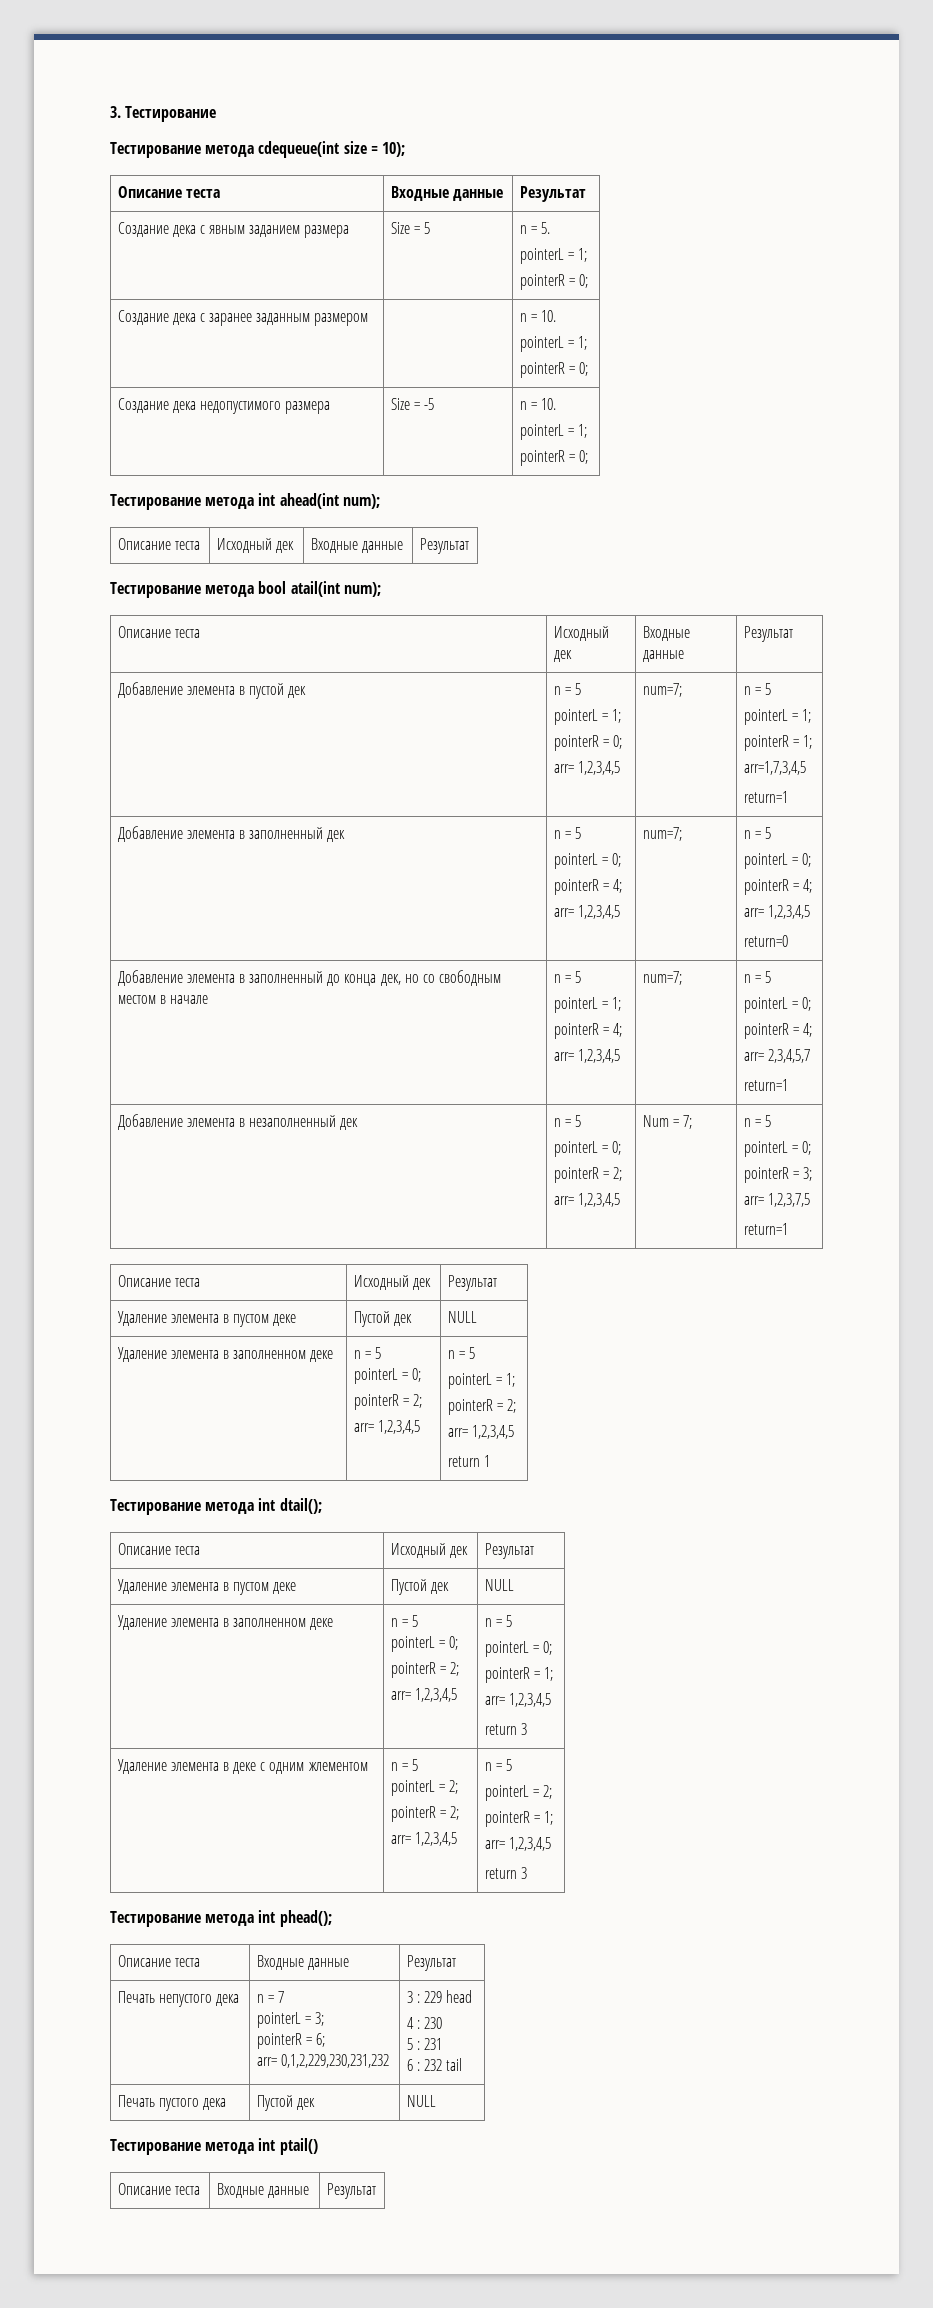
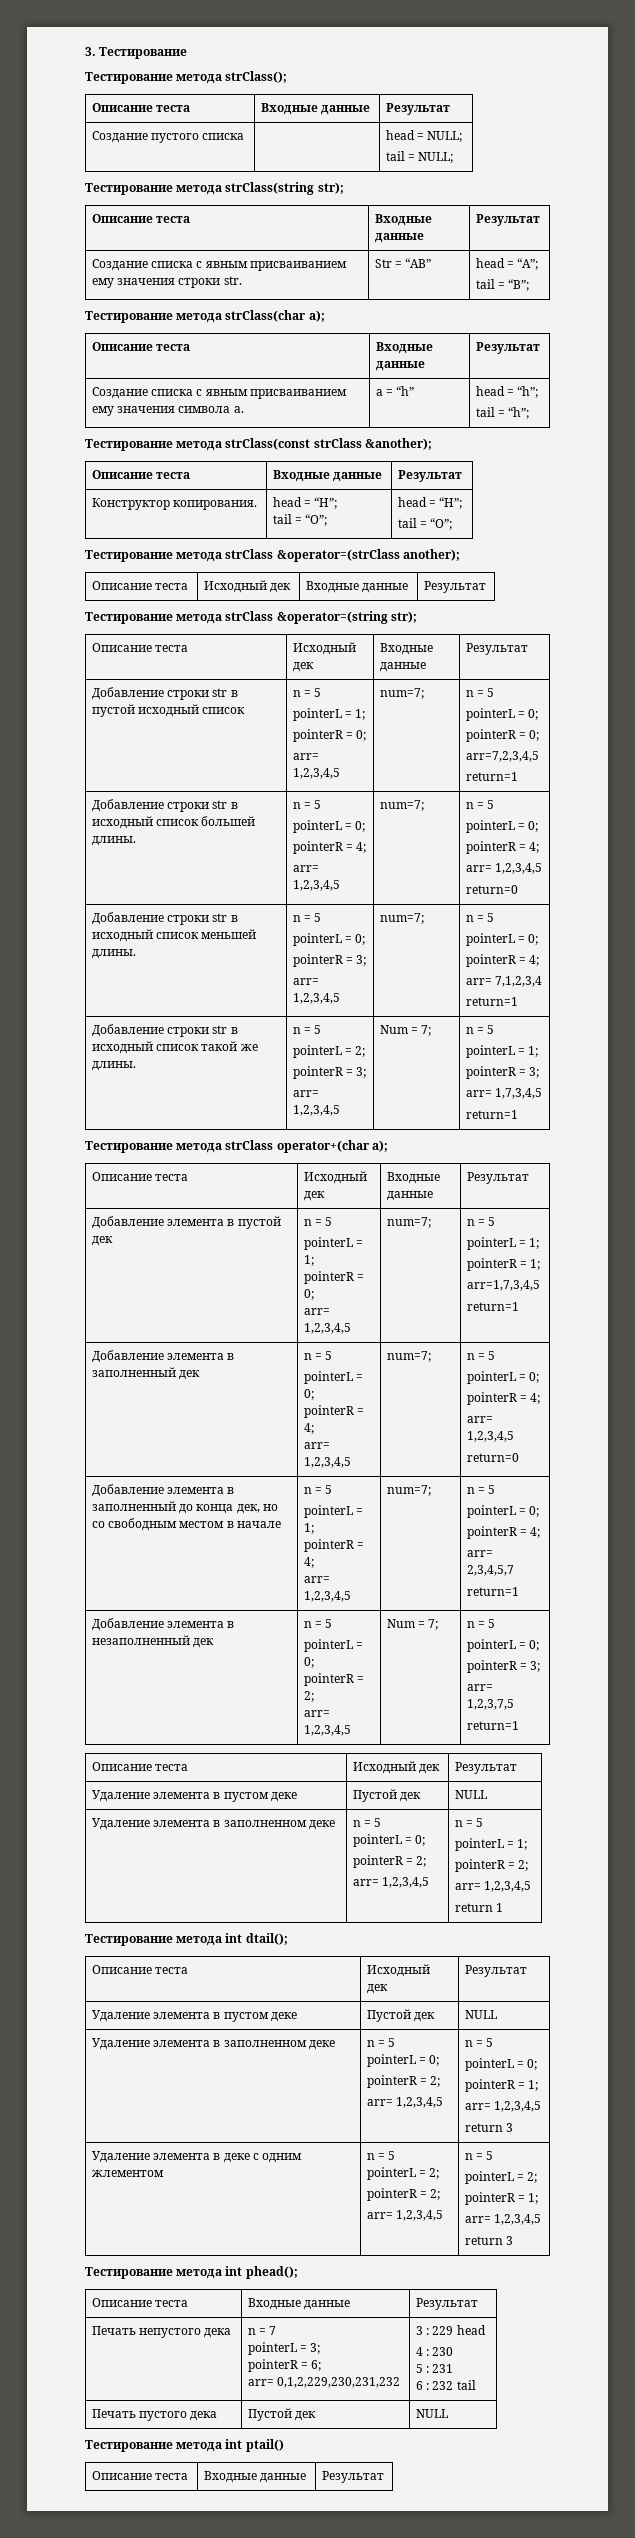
- Тестирование метода cdequeue(int size = 10);
+ Тестирование метода strClass();
  Описание теста | Входные данные | Результат
- Создание дека с явным заданием размера | Size = 5 | n = 5.
- pointerL = 1;
- pointerR = 0;
- Создание дека с заранее заданным размером | | n = 10.
- pointerL = 1;
- pointerR = 0;
- Создание дека недопустимого размера | Size = -5 | n = 10.
- pointerL = 1;
- pointerR = 0;
- Тестирование метода int ahead(int num);
+ Создание пустого списка | | head = NULL;
+ tail = NULL;
+ Тестирование метода strClass(string str);
+ Описание теста | Входные данные | Результат
+ Создание списка с явным присваиванием ему значения строки str. | Str = “AB” | head = “A”;
+ tail = “B”;
+ Тестирование метода strClass(char a);
+ Описание теста | Входные данные | Результат
+ Создание списка с явным присваиванием ему значения символа a. | a = “h” | head = “h”;
+ tail = “h”;
+ Тестирование метода strClass(const strClass &another);
+ Описание теста | Входные данные | Результат
+ Конструктор копирования. | head = “H”;
+ tail = “O”; | head = “H”;
+ tail = “O”;
+ Тестирование метода strClass &operator=(strClass another);
- Тестирование метода bool atail(int num);
+ Тестирование метода strClass &operator=(string str);
+ Описание теста | Исходный дек | Входные данные | Результат
+ Добавление строки str в пустой исходный список | n = 5
+ pointerL = 1;
+ pointerR = 0;
+ arr= 1,2,3,4,5 | num=7; | n = 5
+ pointerL = 0;
+ pointerR = 0;
+ arr=7,2,3,4,5
+ return=1
+ Добавление строки str в исходный список большей длины. | n = 5
+ pointerL = 0;
+ pointerR = 4;
+ arr= 1,2,3,4,5 | num=7; | n = 5
+ pointerL = 0;
+ pointerR = 4;
+ arr= 1,2,3,4,5
+ return=0
+ Добавление строки str в исходный список меньшей длины. | n = 5
+ pointerL = 0;
+ pointerR = 3;
+ arr= 1,2,3,4,5 | num=7; | n = 5
+ pointerL = 0;
+ pointerR = 4;
+ arr= 7,1,2,3,4
+ return=1
+ Добавление строки str в исходный список такой же длины. | n = 5
+ pointerL = 2;
+ pointerR = 3;
+ arr= 1,2,3,4,5 | Num = 7; | n = 5
+ pointerL = 1;
+ pointerR = 3;
+ arr= 1,7,3,4,5
+ return=1
+ Тестирование метода strClass operator+(char a);

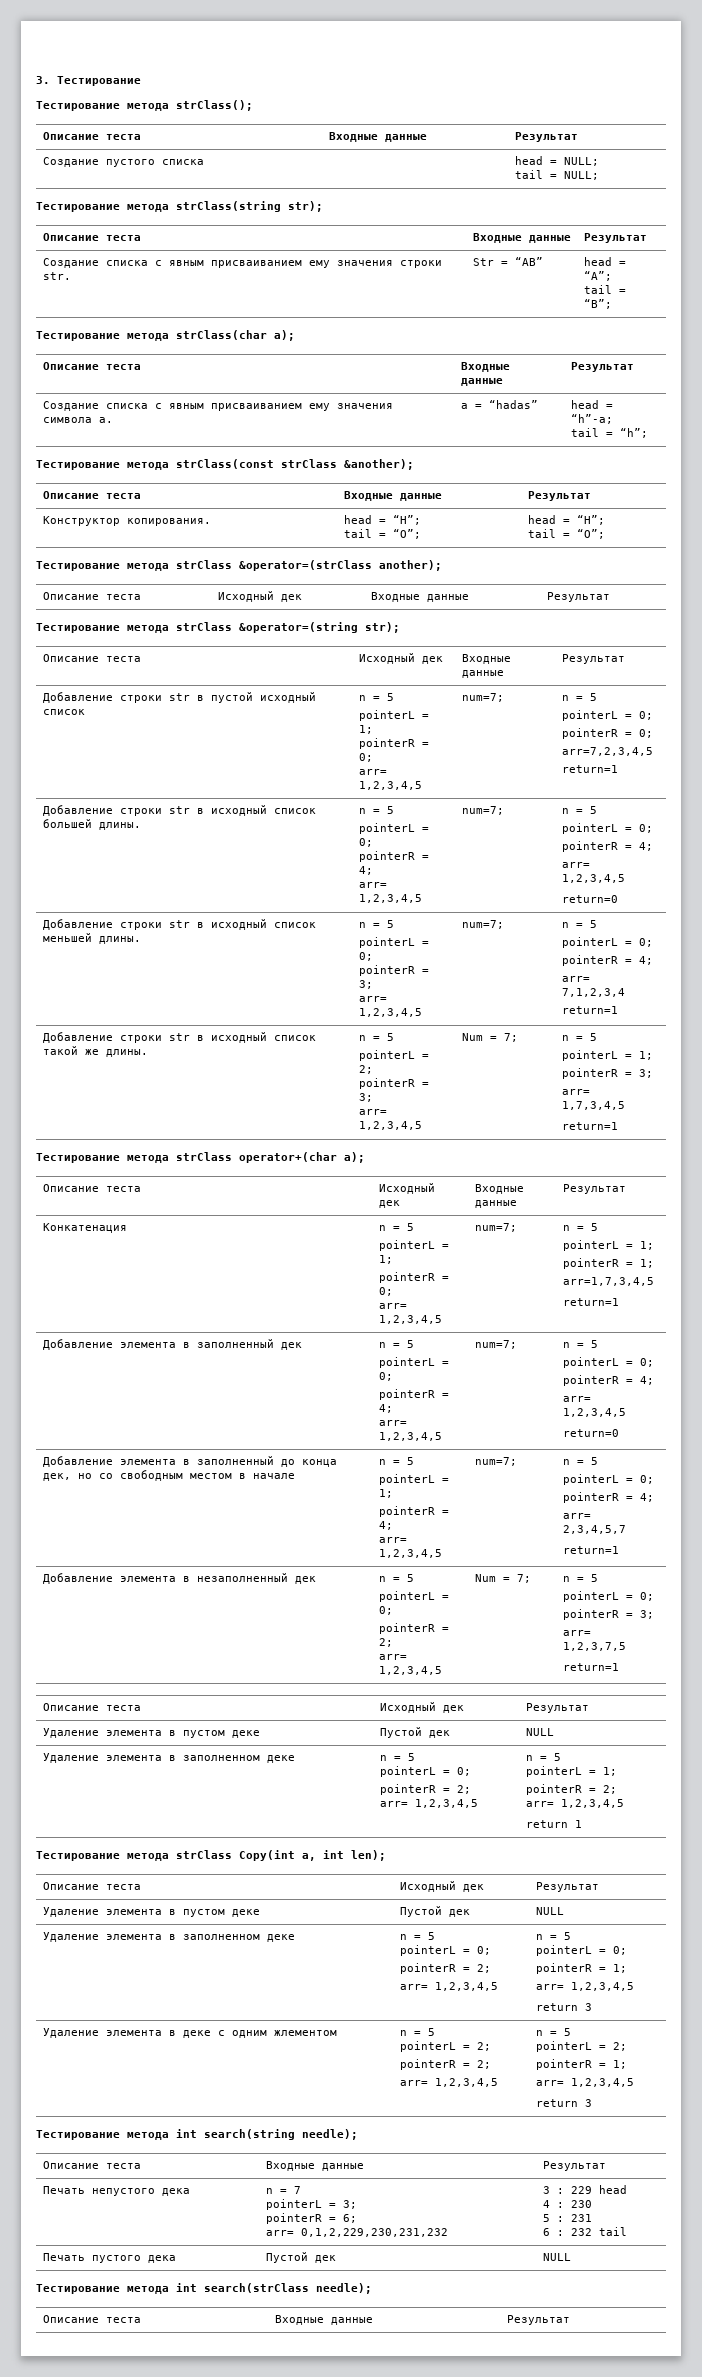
- Создание списка с явным присваиванием ему значения символа a. | a = “h” | head = “h”;
+ Создание списка с явным присваиванием ему значения символа a. | a = “hadas” | head = “h”-a;
- Добавление элемента в пустой дек | n = 5
+ Конкатенация | n = 5
- Тестирование метода int dtail();
+ Тестирование метода strClass Copy(int a, int len);
- Тестирование метода int phead();
+ Тестирование метода int search(string needle);
- Тестирование метода int ptail()
+ Тестирование метода int search(strClass needle);

